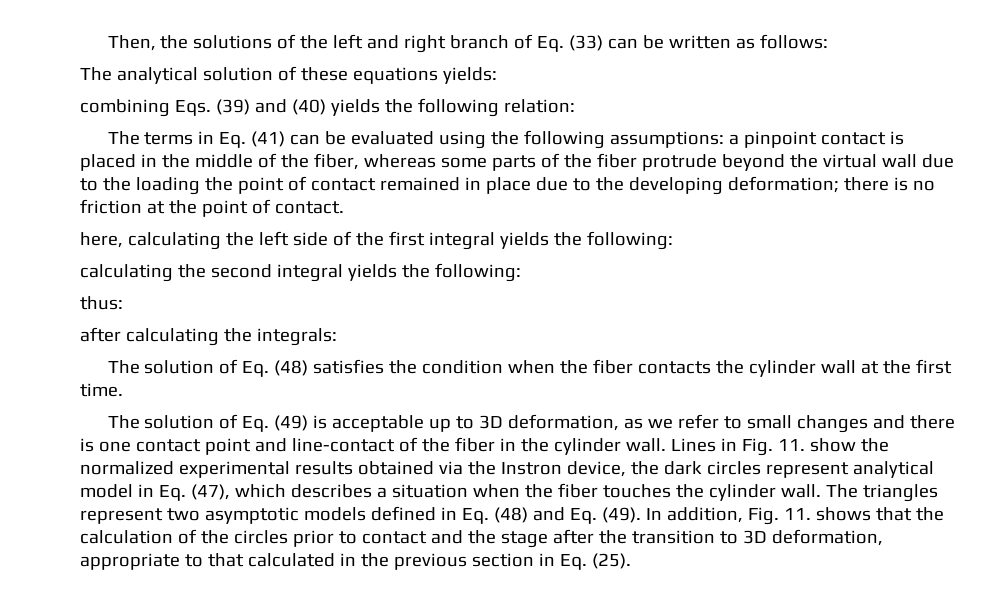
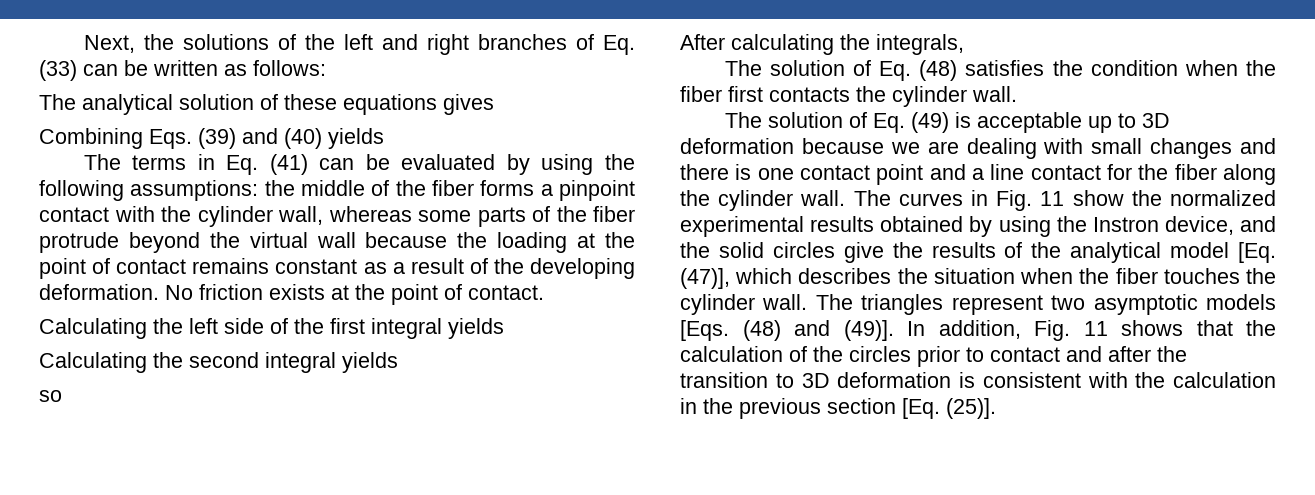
- Then, the solutions of the left and right branch of Eq. (33) can be written as follows:
+ Next, the solutions of the left and right branches of Eq. (33) can be written as follows:
- The analytical solution of these equations yields:
- combining Eqs. (39) and (40) yields the following relation:
+ The analytical solution of these equations gives
+ Combining Eqs. (39) and (40) yields
- The terms in Eq. (41) can be evaluated using the following assumptions: a pinpoint contact is placed in the middle of the fiber, whereas some parts of the fiber protrude beyond the virtual wall due to the loading the point of contact remained in place due to the developing deformation; there is no friction at the point of contact.
+ The terms in Eq. (41) can be evaluated by using the following assumptions: the middle of the fiber forms a pinpoint contact with the cylinder wall, whereas some parts of the fiber protrude beyond the virtual wall because the loading at the point of contact remains constant as a result of the developing deformation. No friction exists at the point of contact.
- here, calculating the left side of the first integral yields the following:
- calculating the second integral yields the following:
- thus:
- after calculating the integrals:
+ Calculating the left side of the first integral yields
+ Calculating the second integral yields
+ so
+ After calculating the integrals,
- The solution of Eq. (48) satisfies the condition when the fiber contacts the cylinder wall at the first time.
+ The solution of Eq. (48) satisfies the condition when the fiber first contacts the cylinder wall.
- The solution of Eq. (49) is acceptable up to 3D deformation, as we refer to small changes and there is one contact point and line-contact of the fiber in the cylinder wall. Lines in Fig. 11. show the normalized experimental results obtained via the Instron device, the dark circles represent analytical model in Eq. (47), which describes a situation when the fiber touches the cylinder wall.
+ The solution of Eq. (49) is acceptable up to 3D deformation because we are dealing with small changes and there is one contact point and a line contact for the fiber along the cylinder wall. The curves in Fig. 11 show the normalized experimental results obtained by using the Instron device, and the solid circles give the results of the analytical model [Eq. (47)], which describes the situation when the fiber touches the cylinder wall.
- The triangles represent two asymptotic models defined in Eq. (48) and Eq. (49).
+ The triangles represent two asymptotic models [Eqs. (48) and (49)].
- In addition, Fig. 11. shows that the calculation of the circles prior to contact and the stage after the transition to 3D deformation, appropriate to that calculated in the previous section in Eq. (25).
+ In addition, Fig. 11 shows that the calculation of the circles prior to contact and after the transition to 3D deformation is consistent with the calculation in the previous section [Eq. (25)].

